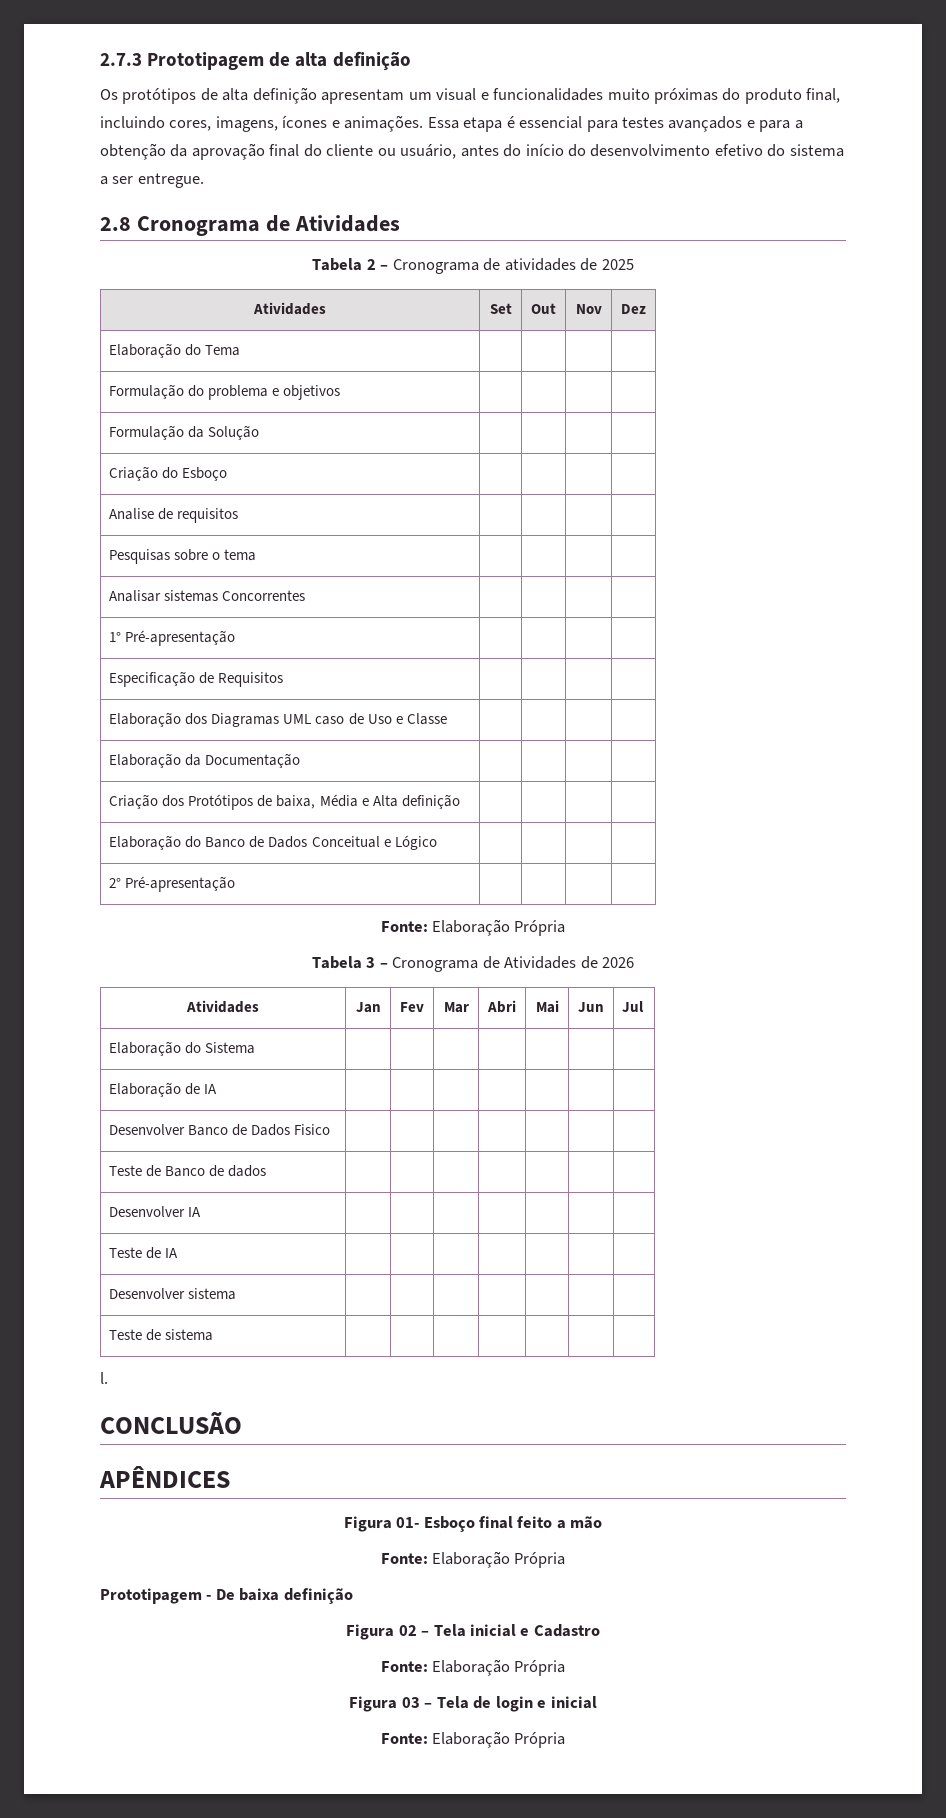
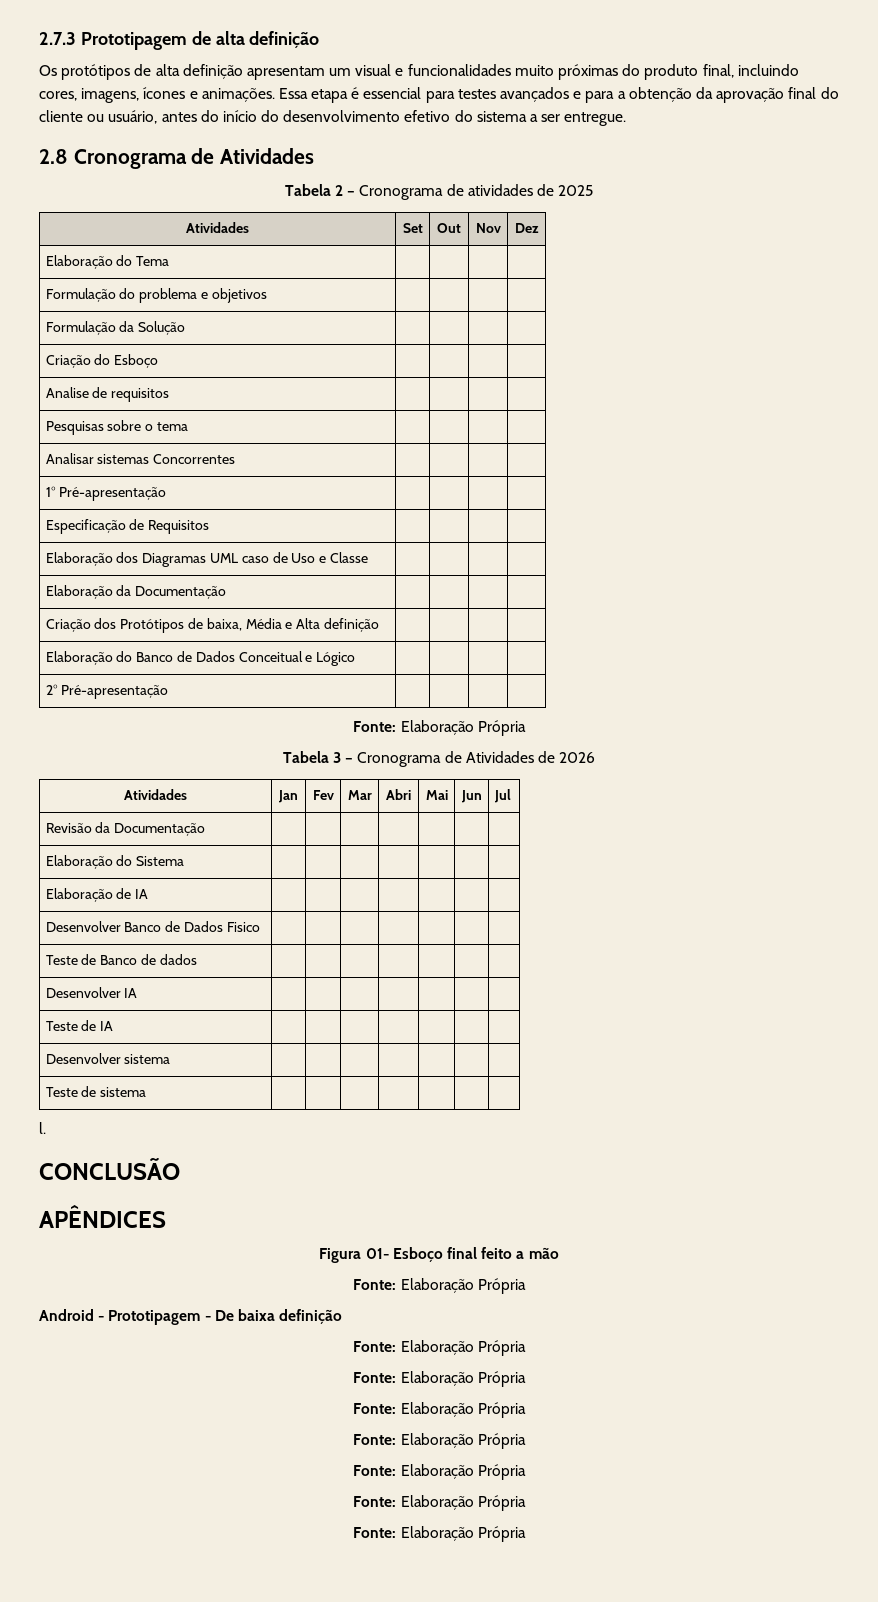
+ Revisão da Documentação | | | | | | |
- Prototipagem - De baixa definição
- Figura 02 – Tela inicial e Cadastro
+ Android - Prototipagem - De baixa definição
  Fonte: Elaboração Própria
- Figura 03 – Tela de login e inicial
+ Fonte: Elaboração Própria
+ Fonte: Elaboração Própria
+ Fonte: Elaboração Própria
+ Fonte: Elaboração Própria
+ Fonte: Elaboração Própria

